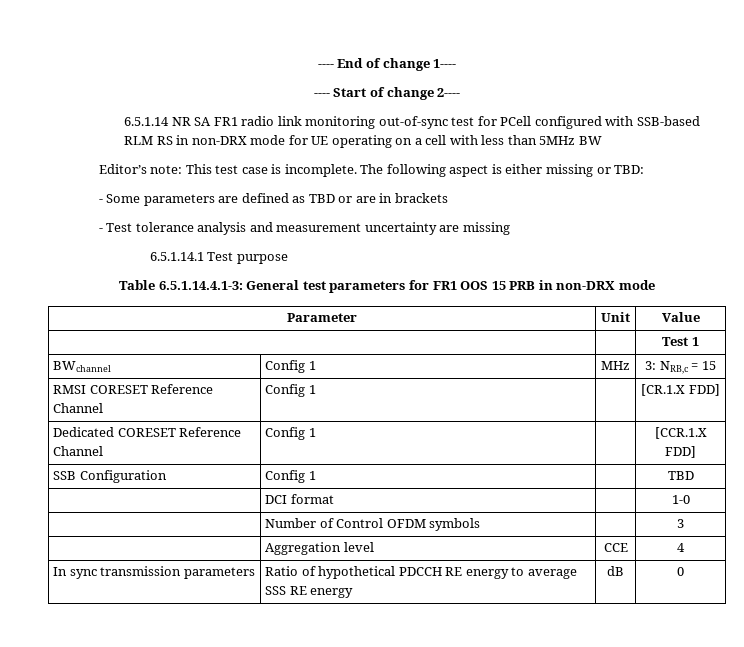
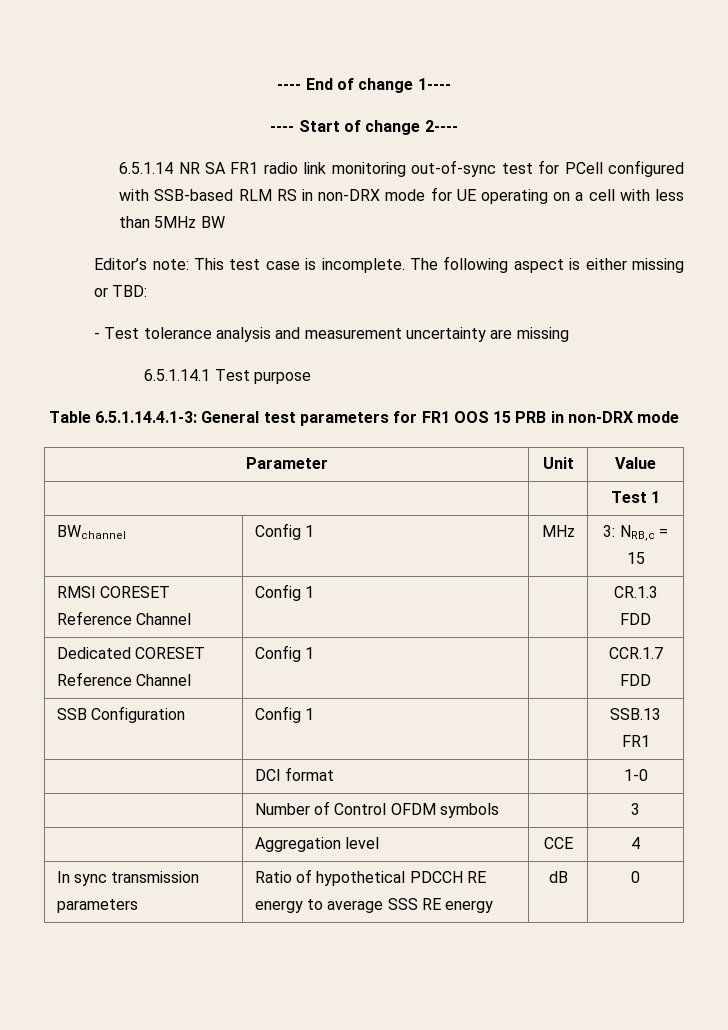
- - Some parameters are defined as TBD or are in brackets
- RMSI CORESET Reference Channel | Config 1 | | [CR.1.X FDD]
+ RMSI CORESET Reference Channel | Config 1 | | CR.1.3 FDD
- Dedicated CORESET Reference Channel | Config 1 | | [CCR.1.X FDD]
+ Dedicated CORESET Reference Channel | Config 1 | | CCR.1.7 FDD
- SSB Configuration | Config 1 | | TBD
+ SSB Configuration | Config 1 | | SSB.13 FR1

